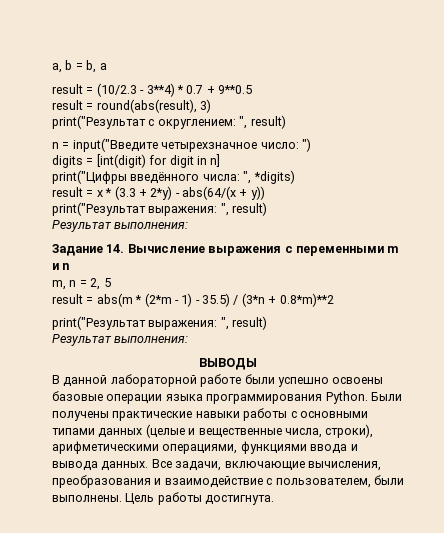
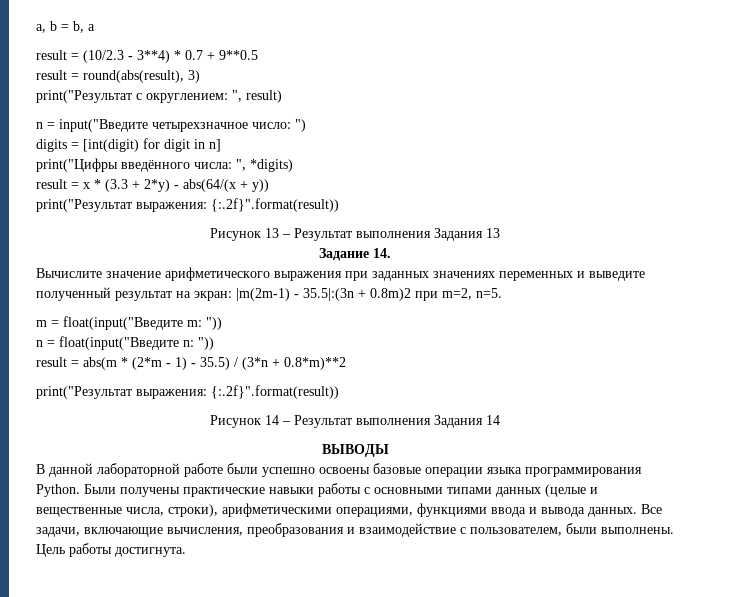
  result = x * (3.3 + 2*y) - abs(64/(x + y))
- print("Результат выражения: ", result)
- Результат выполнения:
- Задание 14. Вычисление выражения с переменными m и n
- m, n = 2, 5
+ print("Результат выражения: {:.2f}".format(result))
+ Рисунок 13 – Результат выполнения Задания 13
+ Задание 14.
+ Вычислите значение арифметического выражения при заданных значениях переменных и выведите полученный результат на экран: |m(2m-1) - 35.5|:(3n + 0.8m)2 при m=2, n=5.
+ m = float(input("Введите m: "))
+ n = float(input("Введите n: "))
  result = abs(m * (2*m - 1) - 35.5) / (3*n + 0.8*m)**2
- print("Результат выражения: ", result)
- Результат выполнения:
+ print("Результат выражения: {:.2f}".format(result))
+ Рисунок 14 – Результат выполнения Задания 14

